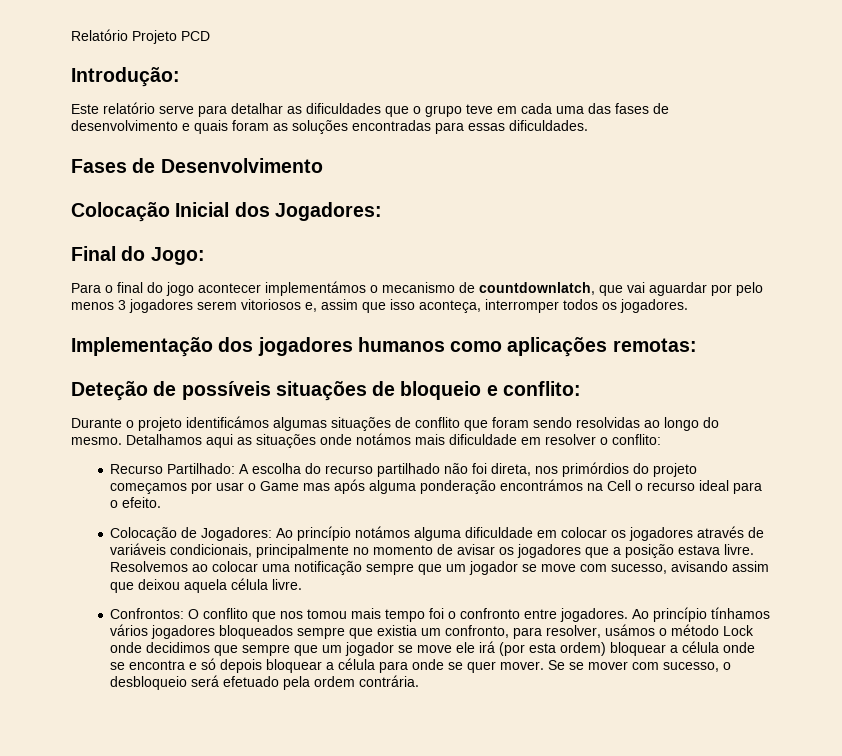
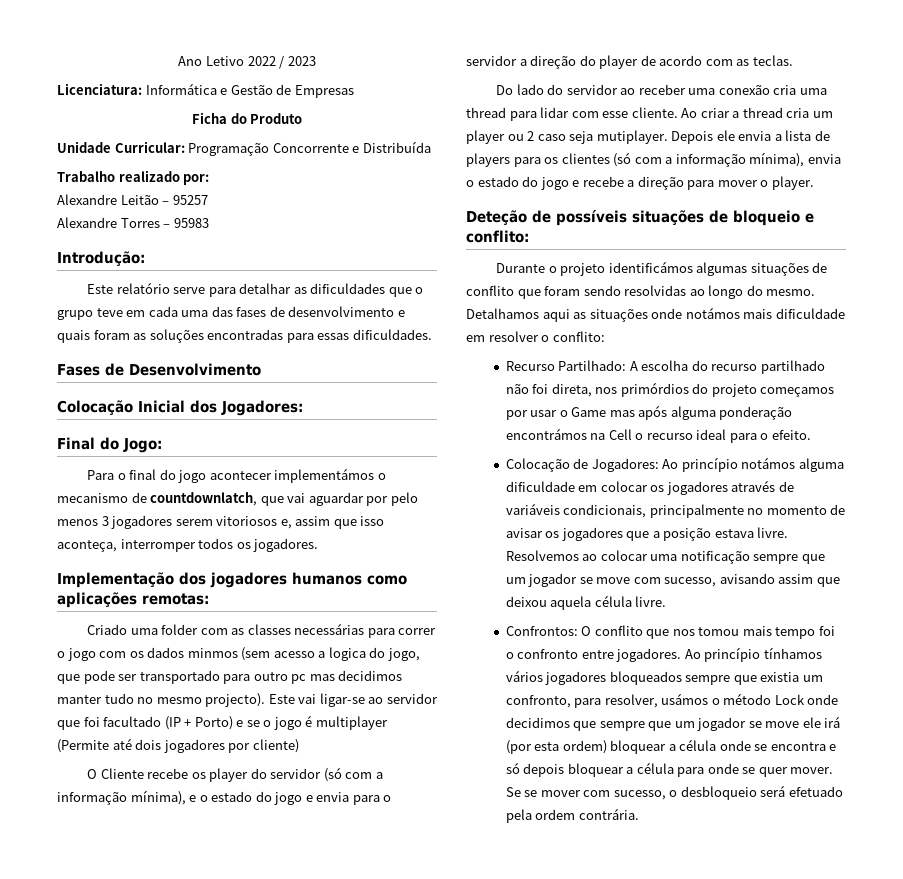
- Relatório Projeto PCD
+ Ano Letivo 2022 / 2023
+ Licenciatura: Informática e Gestão de Empresas
+ Ficha do Produto
+ Unidade Curricular: Programação Concorrente e Distribuída
+ Trabalho realizado por:
+ Alexandre Leitão – 95257
+ Alexandre Torres – 95983
+ Criado uma folder com as classes necessárias para correr o jogo com os dados minmos (sem acesso a logica do jogo, que pode ser transportado para outro pc mas decidimos manter tudo no mesmo projecto). Este vai ligar-se ao servidor que foi facultado (IP + Porto) e se o jogo é multiplayer (Permite até dois jogadores por cliente)
+ O Cliente recebe os player do servidor (só com a informação mínima), e o estado do jogo e envia para o servidor a direção do player de acordo com as teclas.
+ Do lado do servidor ao receber uma conexão cria uma thread para lidar com esse cliente. Ao criar a thread cria um player ou 2 caso seja mutiplayer. Depois ele envia a lista de players para os clientes (só com a informação mínima), envia o estado do jogo e recebe a direção para mover o player.

